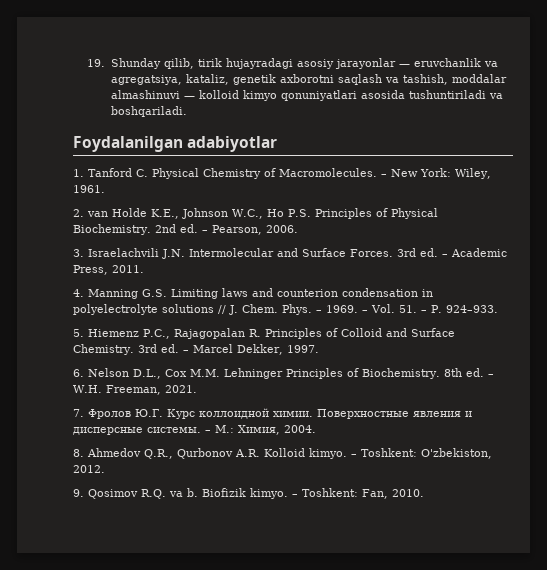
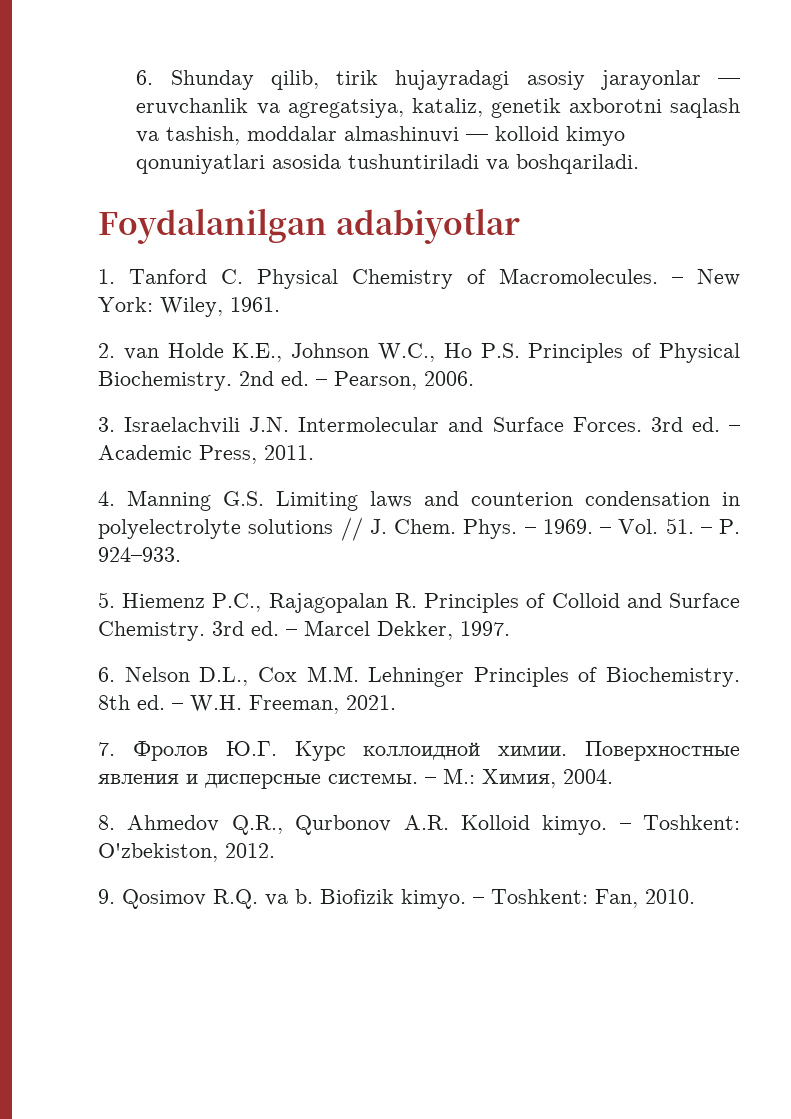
- 19. Shunday qilib, tirik hujayradagi asosiy jarayonlar — eruvchanlik va agregatsiya, kataliz, genetik axborotni saqlash va tashish, moddalar almashinuvi — kolloid kimyo qonuniyatlari asosida tushuntiriladi va boshqariladi.
+ 6. Shunday qilib, tirik hujayradagi asosiy jarayonlar — eruvchanlik va agregatsiya, kataliz, genetik axborotni saqlash va tashish, moddalar almashinuvi — kolloid kimyo qonuniyatlari asosida tushuntiriladi va boshqariladi.

